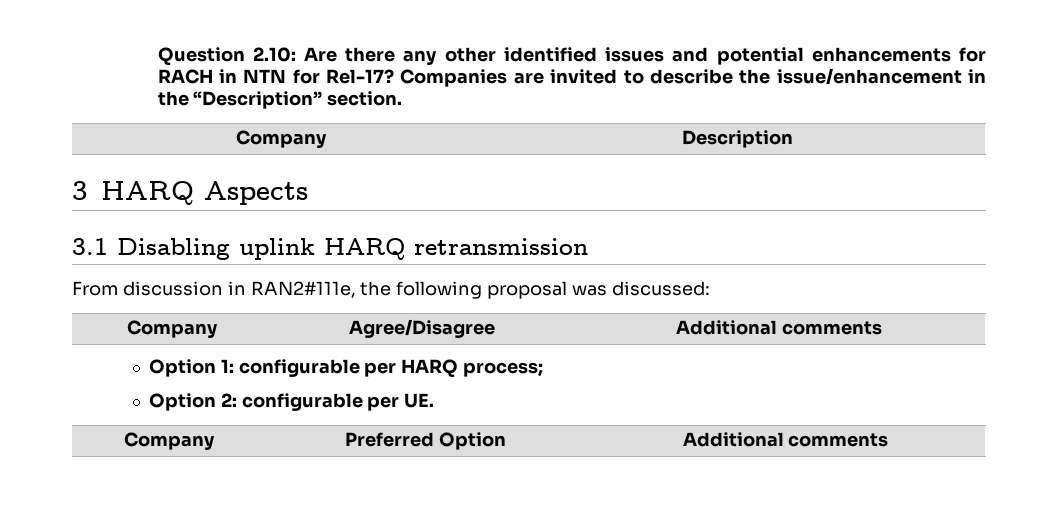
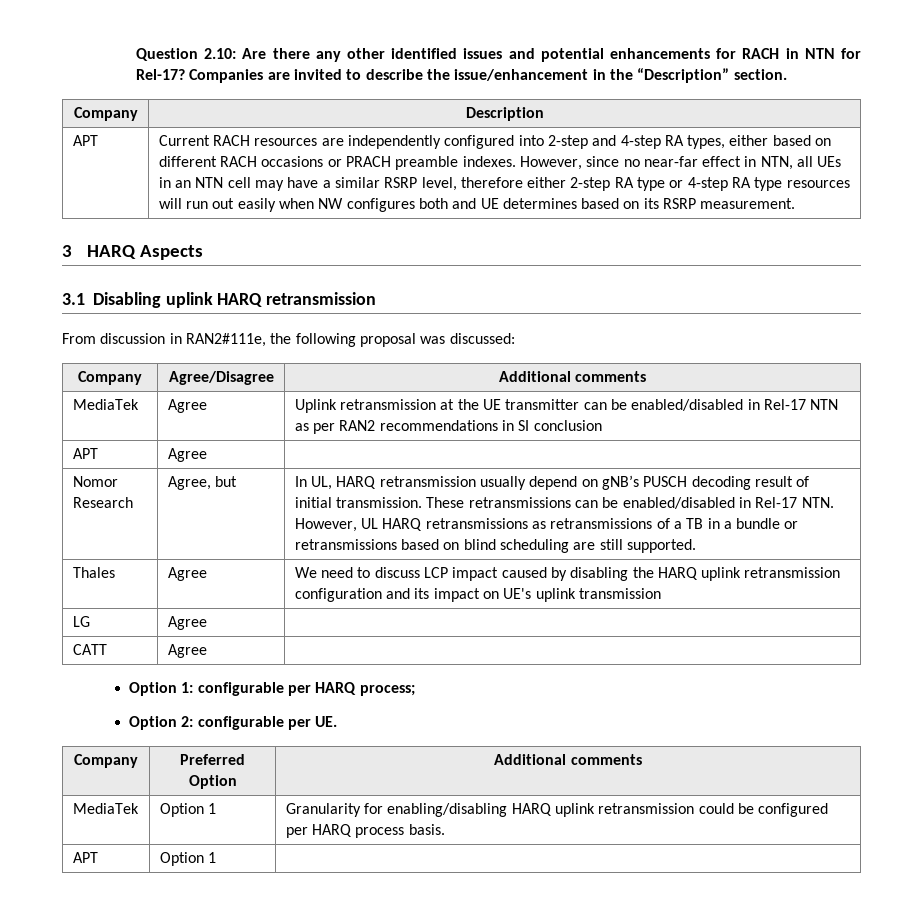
+ APT | Current RACH resources are independently configured into 2-step and 4-step RA types, either based on different RACH occasions or PRACH preamble indexes. However, since no near-far effect in NTN, all UEs in an NTN cell may have a similar RSRP level, therefore either 2-step RA type or 4-step RA type resources will run out easily when NW configures both and UE determines based on its RSRP measurement.
+ MediaTek | Agree | Uplink retransmission at the UE transmitter can be enabled/disabled in Rel-17 NTN as per RAN2 recommendations in SI conclusion
+ APT | Agree |
+ Nomor Research | Agree, but | In UL, HARQ retransmission usually depend on gNB’s PUSCH decoding result of initial transmission. These retransmissions can be enabled/disabled in Rel-17 NTN. However, UL HARQ retransmissions as retransmissions of a TB in a bundle or retransmissions based on blind scheduling are still supported.
+ Thales | Agree | We need to discuss LCP impact caused by disabling the HARQ uplink retransmission configuration and its impact on UE's uplink transmission
+ LG | Agree |
+ CATT | Agree |
+ MediaTek | Option 1 | Granularity for enabling/disabling HARQ uplink retransmission could be configured per HARQ process basis.
+ APT | Option 1 |

